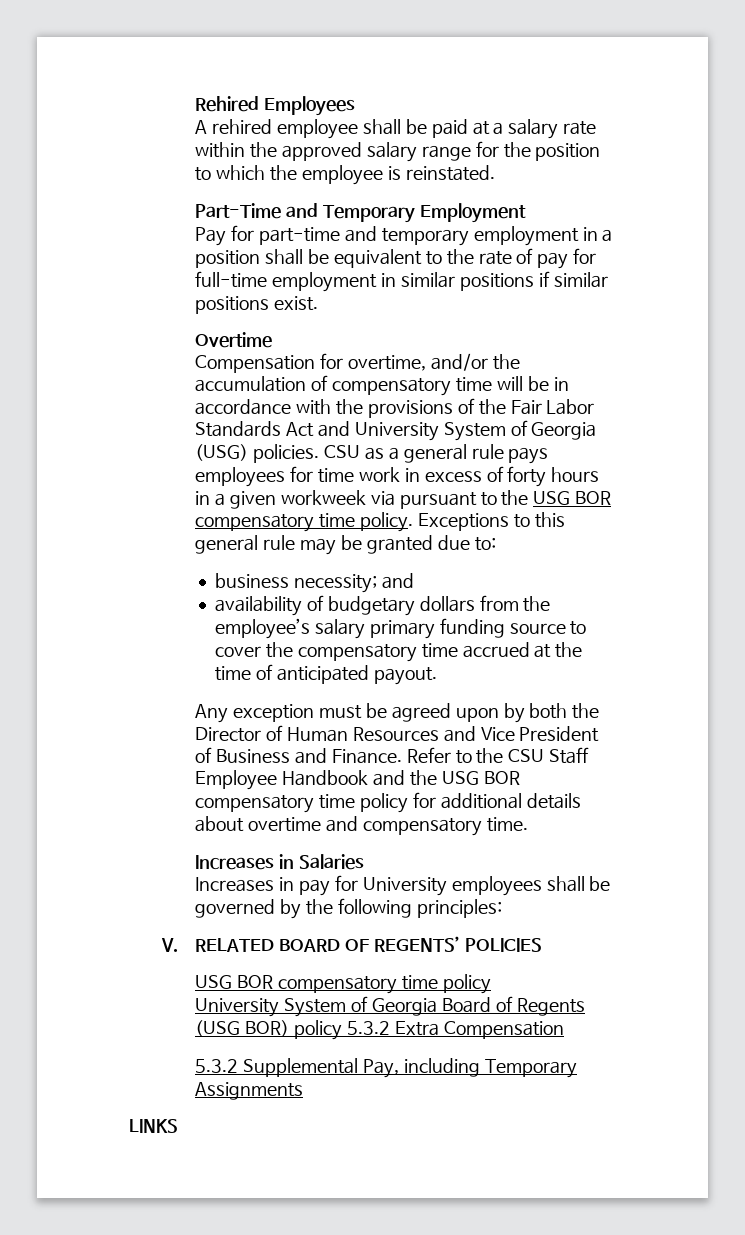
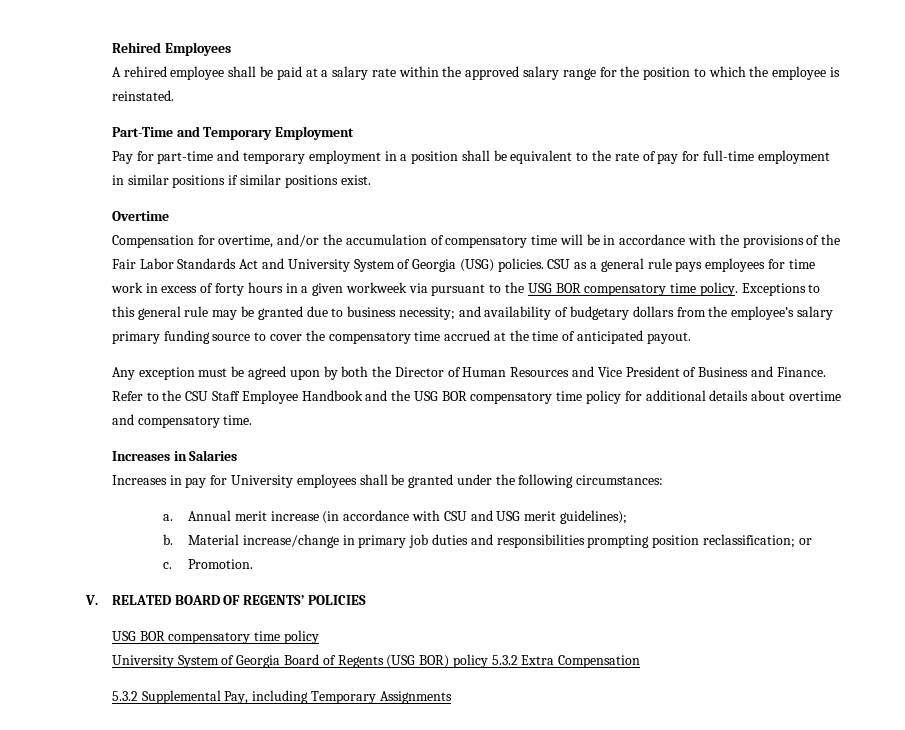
- Exceptions to this general rule may be granted due to:
- business necessity; and
- availability of budgetary dollars from the employee’s salary primary funding source to cover the compensatory time accrued at the time of anticipated payout.
+ Exceptions to this general rule may be granted due to business necessity; and availability of budgetary dollars from the employee’s salary primary funding source to cover the compensatory time accrued at the time of anticipated payout.
- Increases in pay for University employees shall be governed by the following principles:
+ Increases in pay for University employees shall be granted under the following circumstances:
+ a. Annual merit increase (in accordance with CSU and USG merit guidelines);
+ b. Material increase/change in primary job duties and responsibilities prompting position reclassification; or
+ c. Promotion.
- LINKS

